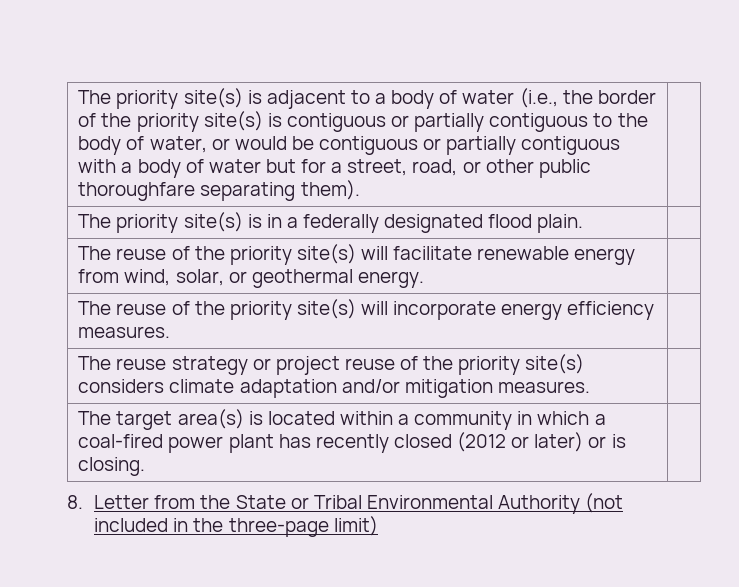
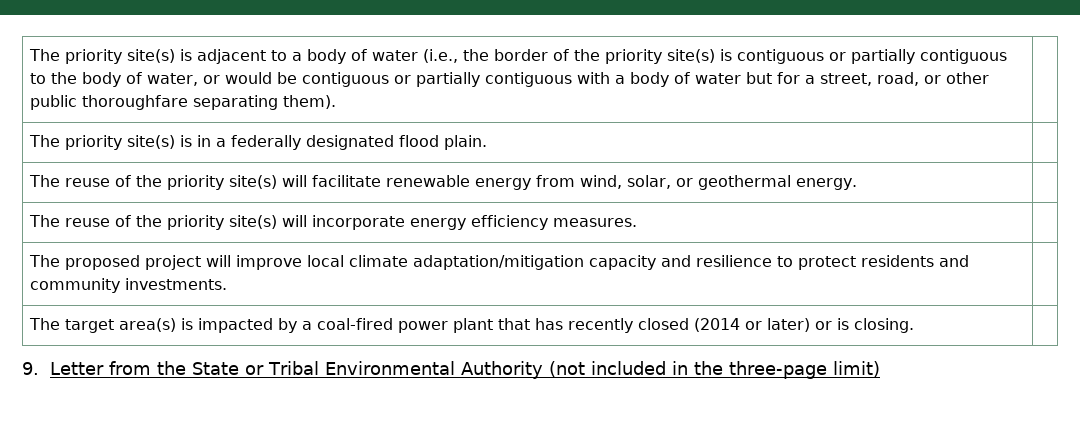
- The reuse strategy or project reuse of the priority site(s) considers climate adaptation and/or mitigation measures. |
- The target area(s) is located within a community in which a coal-fired power plant has recently closed (2012 or later) or is closing. |
+ The proposed project will improve local climate adaptation/mitigation capacity and resilience to protect residents and community investments. |
+ The target area(s) is impacted by a coal-fired power plant that has recently closed (2014 or later) or is closing. |
- 8. Letter from the State or Tribal Environmental Authority (not included in the three-page limit)
+ 9. Letter from the State or Tribal Environmental Authority (not included in the three-page limit)

